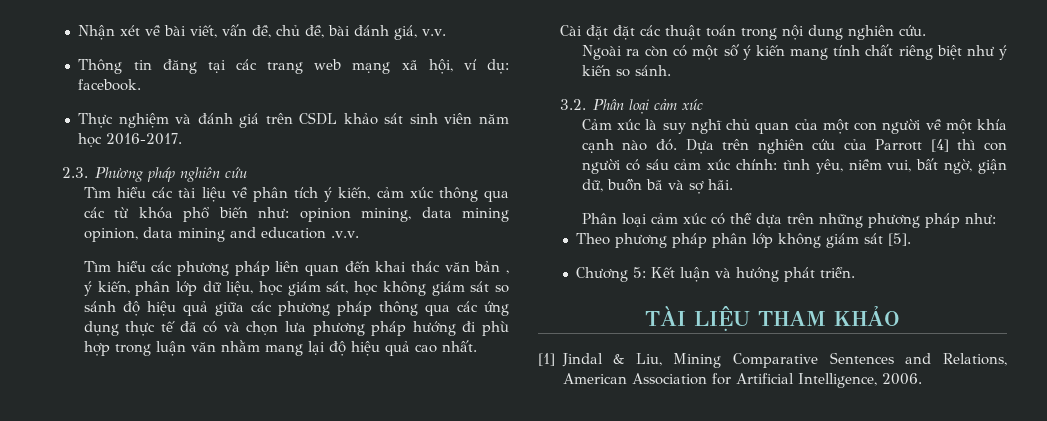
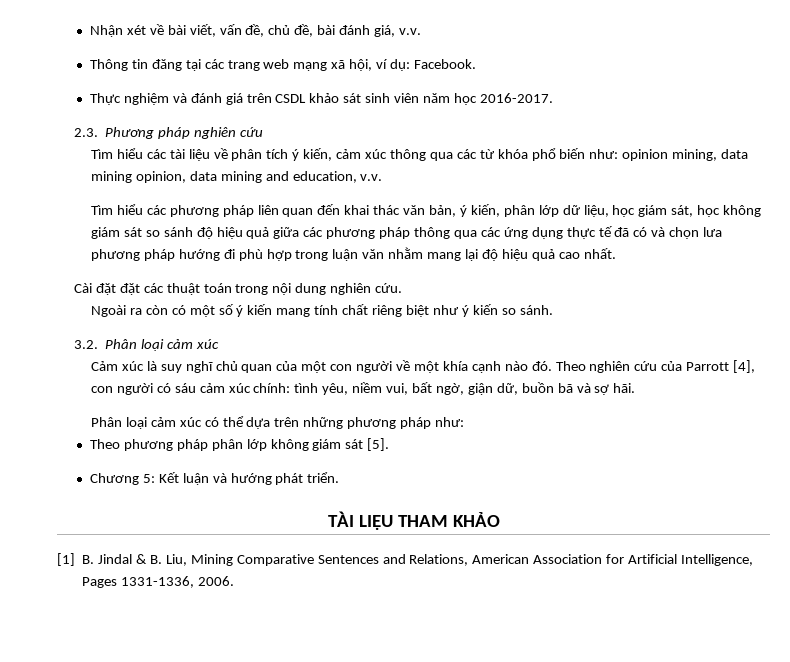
- Thông tin đăng tại các trang web mạng xã hội, ví dụ: facebook.
+ Thông tin đăng tại các trang web mạng xã hội, ví dụ: Facebook.
- Tìm hiểu các tài liệu về phân tích ý kiến, cảm xúc thông qua các từ khóa phổ biến như: opinion mining, data mining opinion, data mining and education .v.v.
+ Tìm hiểu các tài liệu về phân tích ý kiến, cảm xúc thông qua các từ khóa phổ biến như: opinion mining, data mining opinion, data mining and education, v.v.
- Tìm hiểu các phương pháp liên quan đến khai thác văn bản , ý kiến, phân lớp dữ liệu, học giám sát, học không giám sát so sánh độ hiệu quả giữa các phương pháp thông qua các ứng dụng thực tế đã có và chọn lưa phương pháp hướng đi phù hợp trong luận văn nhằm mang lại độ hiệu quả cao nhất.
+ Tìm hiểu các phương pháp liên quan đến khai thác văn bản, ý kiến, phân lớp dữ liệu, học giám sát, học không giám sát so sánh độ hiệu quả giữa các phương pháp thông qua các ứng dụng thực tế đã có và chọn lưa phương pháp hướng đi phù hợp trong luận văn nhằm mang lại độ hiệu quả cao nhất.
- Dựa trên nghiên cứu của Parrott [4] thì con người có sáu cảm xúc chính: tình yêu, niềm vui, bất ngờ, giận dữ, buồn bã và sợ hãi.
+ Theo nghiên cứu của Parrott [4], con người có sáu cảm xúc chính: tình yêu, niềm vui, bất ngờ, giận dữ, buồn bã và sợ hãi.
- [1] Jindal & Liu, Mining Comparative Sentences and Relations, American Association for Artificial Intelligence, 2006.
+ [1] B. Jindal & B. Liu, Mining Comparative Sentences and Relations, American Association for Artificial Intelligence, Pages 1331-1336, 2006.

